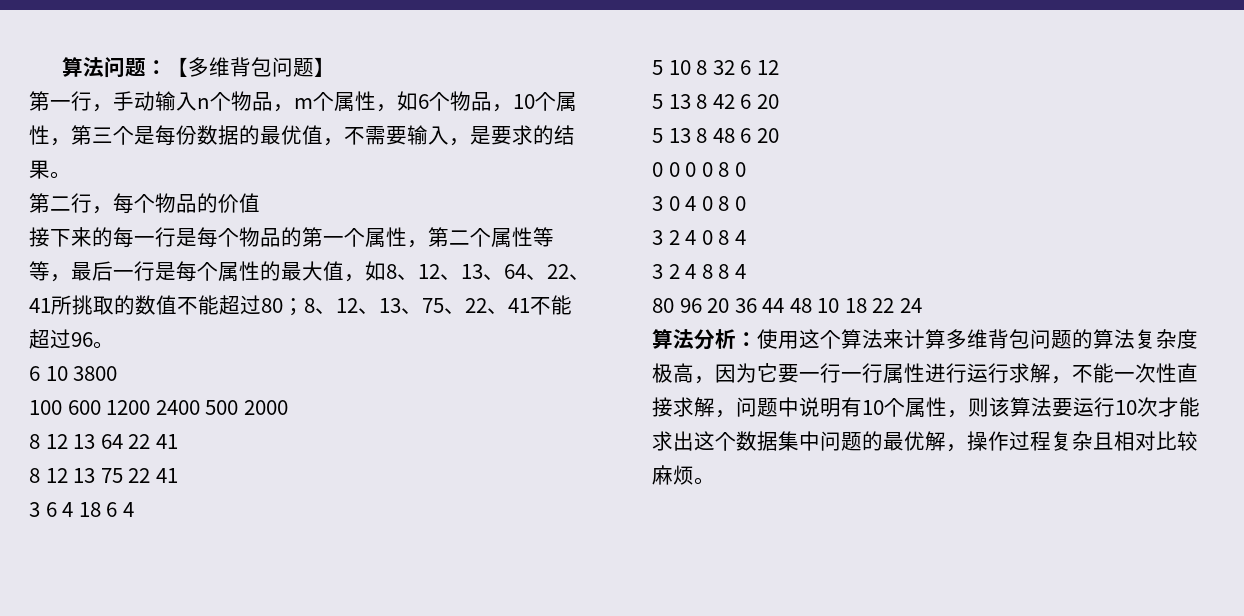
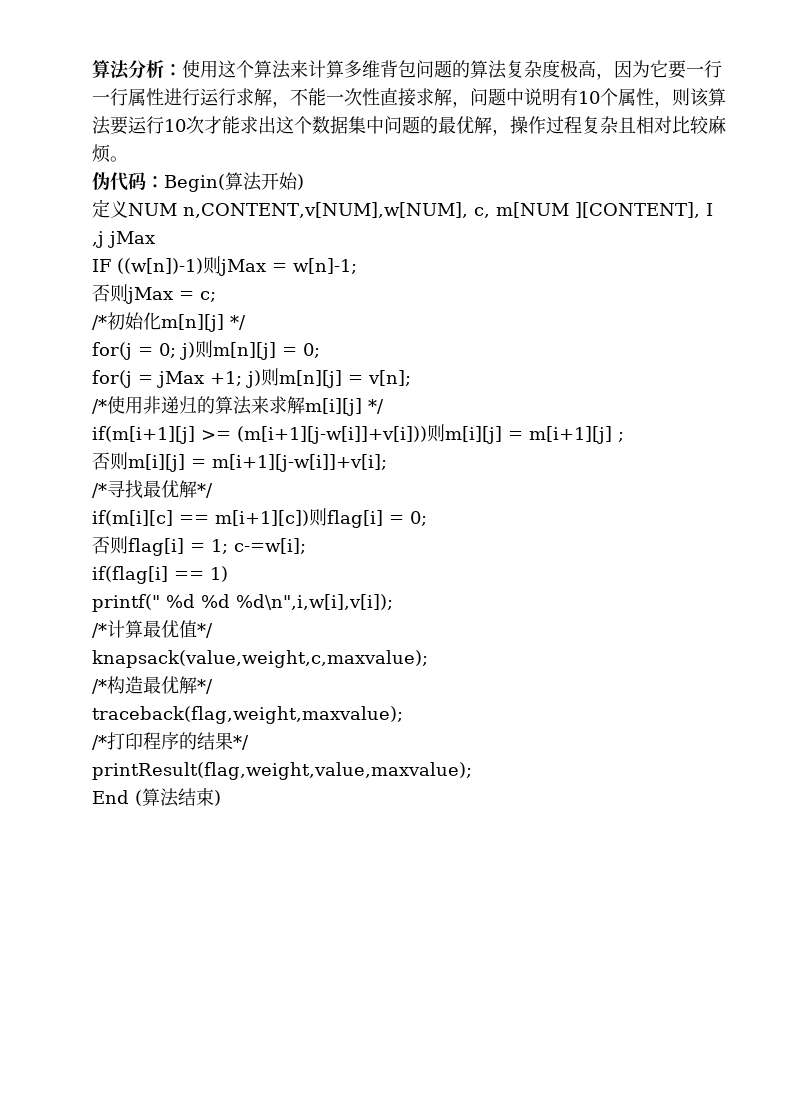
- 算法问题：【多维背包问题】
- 第一行，手动输入n个物品，m个属性，如6个物品，10个属性，第三个是每份数据的最优值，不需要输入，是要求的结果。
- 第二行，每个物品的价值
- 接下来的每一行是每个物品的第一个属性，第二个属性等等，最后一行是每个属性的最大值，如8、12、13、64、22、41所挑取的数值不能超过80；8、12、13、75、22、41不能超过96。
- 6 10 3800
- 100 600 1200 2400 500 2000
- 8 12 13 64 22 41
- 8 12 13 75 22 41
- 3 6 4 18 6 4
- 5 10 8 32 6 12
- 5 13 8 42 6 20
- 5 13 8 48 6 20
- 0 0 0 0 8 0
- 3 0 4 0 8 0
- 3 2 4 0 8 4
- 3 2 4 8 8 4
- 80 96 20 36 44 48 10 18 22 24
+ 伪代码：Begin(算法开始)
+ 定义NUM n,CONTENT,v[NUM],w[NUM], c, m[NUM ][CONTENT], I ,j jMax
+ IF ((w[n])-1)则jMax = w[n]-1;
+ 否则jMax = c;
+ /*初始化m[n][j] */
+ for(j = 0; j)则m[n][j] = 0;
+ for(j = jMax +1; j)则m[n][j] = v[n];
+ /*使用非递归的算法来求解m[i][j] */
+ if(m[i+1][j] >= (m[i+1][j-w[i]]+v[i]))则m[i][j] = m[i+1][j] ;
+ 否则m[i][j] = m[i+1][j-w[i]]+v[i];
+ /*寻找最优解*/
+ if(m[i][c] == m[i+1][c])则flag[i] = 0;
+ 否则flag[i] = 1; c-=w[i];
+ if(flag[i] == 1)
+ printf(" %d %d %d\n",i,w[i],v[i]);
+ /*计算最优值*/
+ knapsack(value,weight,c,maxvalue);
+ /*构造最优解*/
+ traceback(flag,weight,maxvalue);
+ /*打印程序的结果*/
+ printResult(flag,weight,value,maxvalue);
+ End (算法结束)

